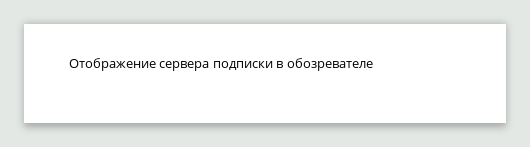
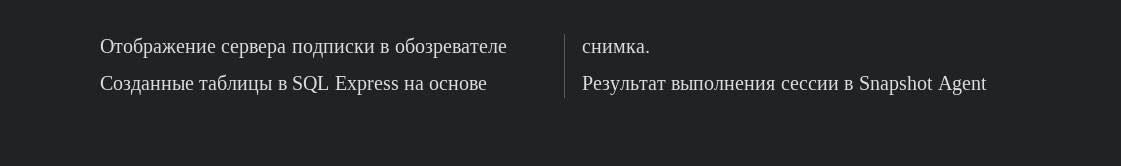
+ Созданные таблицы в SQL Express на основе снимка.
+ Результат выполнения сессии в Snapshot Agent

